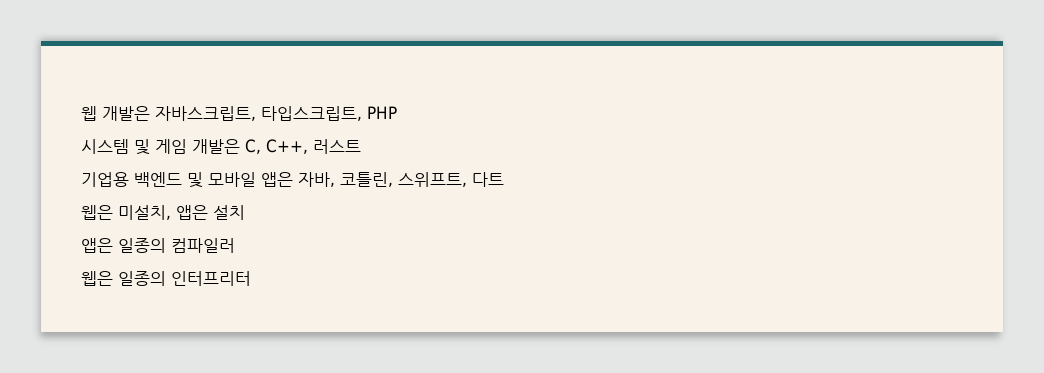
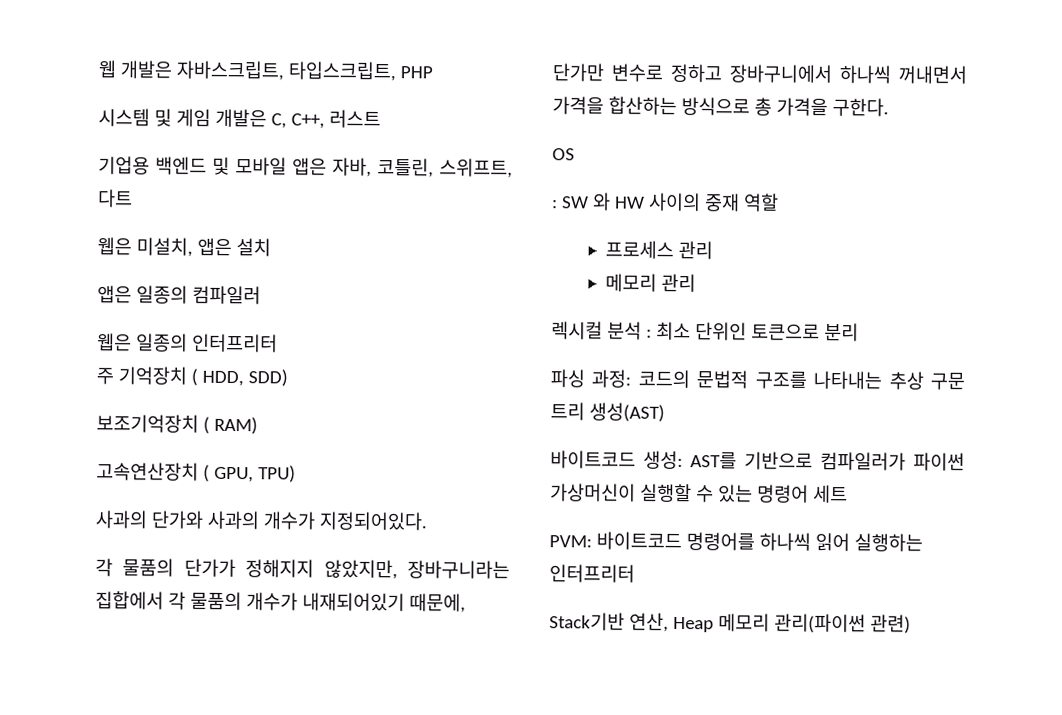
+ 주 기억장치 ( HDD, SDD)
+ 보조기억장치 ( RAM)
+ 고속연산장치 ( GPU, TPU)
+ 사과의 단가와 사과의 개수가 지정되어있다.
+ 각 물품의 단가가 정해지지 않았지만, 장바구니라는 집합에서 각 물품의 개수가 내재되어있기 때문에, 단가만 변수로 정하고 장바구니에서 하나씩 꺼내면서 가격을 합산하는 방식으로 총 가격을 구한다.
+ OS
+ : SW 와 HW 사이의 중재 역할
+ 프로세스 관리
+ 메모리 관리
+ 렉시컬 분석 : 최소 단위인 토큰으로 분리
+ 파싱 과정: 코드의 문법적 구조를 나타내는 추상 구문 트리 생성(AST)
+ 바이트코드 생성: AST를 기반으로 컴파일러가 파이썬 가상머신이 실행할 수 있는 명령어 세트
+ PVM: 바이트코드 명령어를 하나씩 읽어 실행하는 인터프리터
+ Stack기반 연산, Heap 메모리 관리(파이썬 관련)

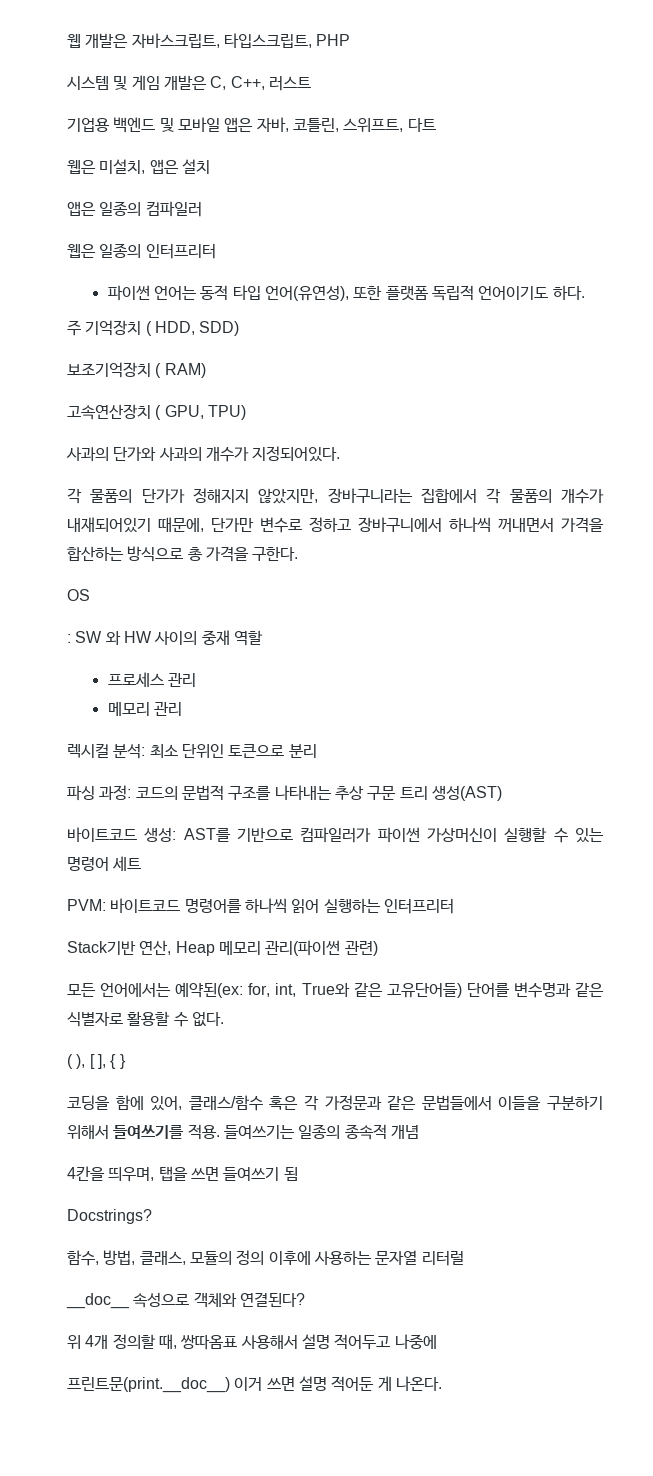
+ 파이썬 언어는 동적 타입 언어(유연성), 또한 플랫폼 독립적 언어이기도 하다.
- 렉시컬 분석 : 최소 단위인 토큰으로 분리
+ 렉시컬 분석: 최소 단위인 토큰으로 분리
+ 모든 언어에서는 예약된(ex: for, int, True와 같은 고유단어들) 단어를 변수명과 같은 식별자로 활용할 수 없다.
+ ( ), [ ], { }
+ 코딩을 함에 있어, 클래스/함수 혹은 각 가정문과 같은 문법들에서 이들을 구분하기 위해서 들여쓰기를 적용. 들여쓰기는 일종의 종속적 개념
+ 4칸을 띄우며, 탭을 쓰면 들여쓰기 됨
+ Docstrings?
+ 함수, 방법, 클래스, 모듈의 정의 이후에 사용하는 문자열 리터럴
+ __doc__ 속성으로 객체와 연결된다?
+ 위 4개 정의할 때, 쌍따옴표 사용해서 설명 적어두고 나중에
+ 프린트문(print.__doc__) 이거 쓰면 설명 적어둔 게 나온다.

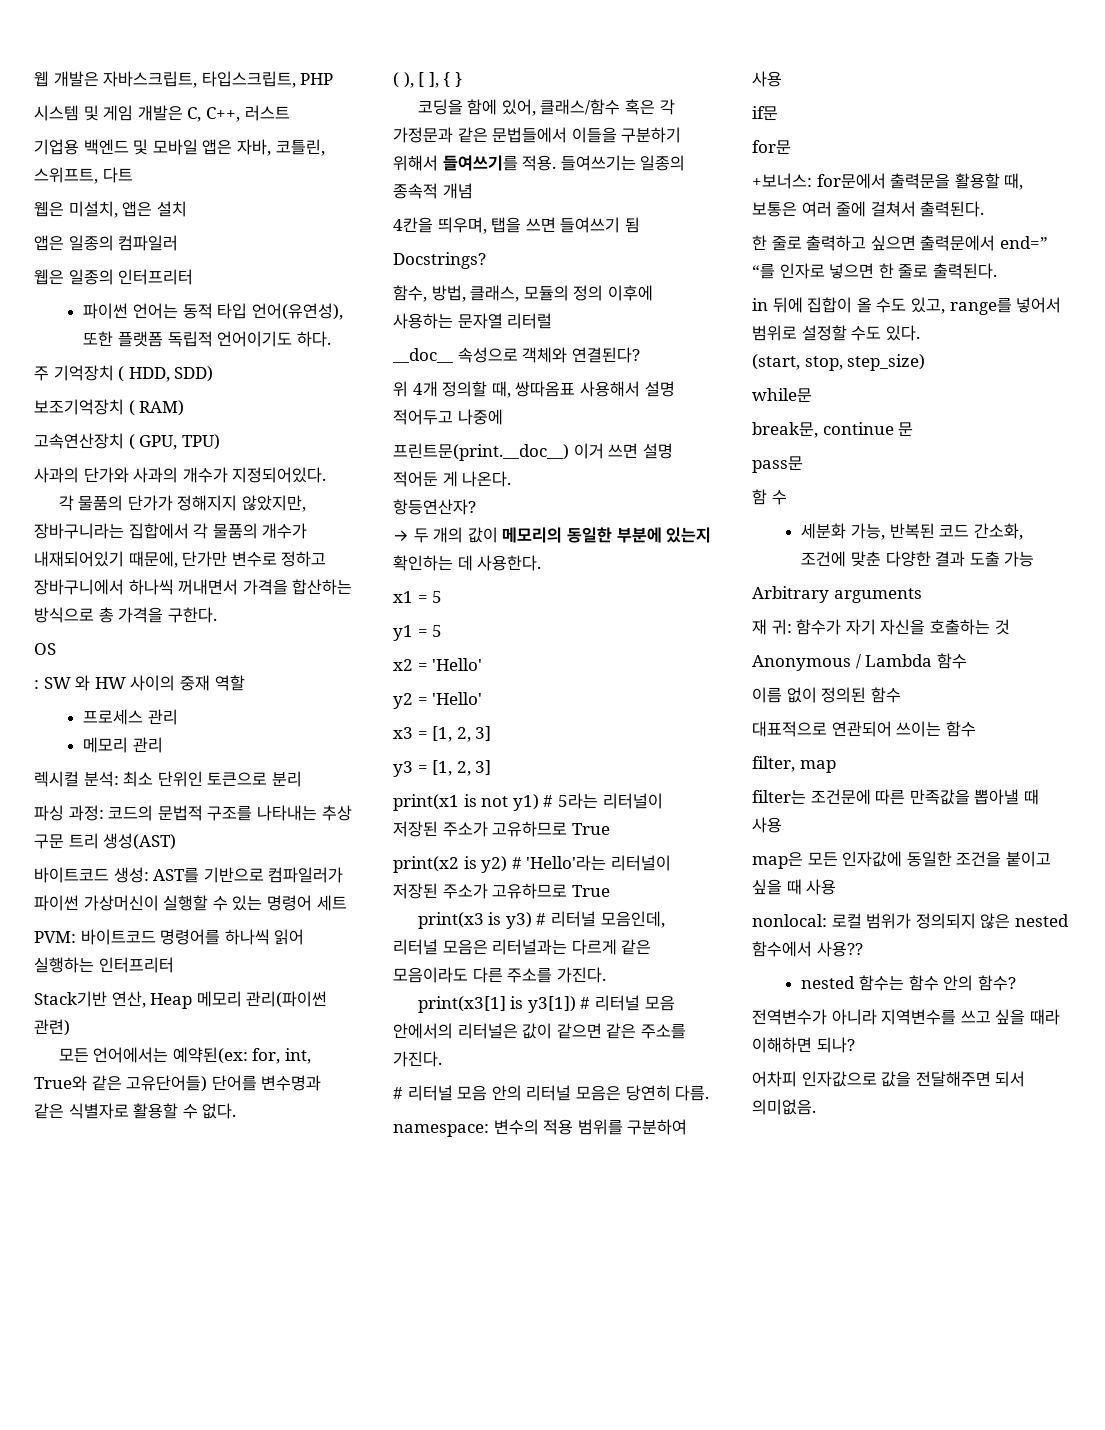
+ 항등연산자?
+ → 두 개의 값이 메모리의 동일한 부분에 있는지 확인하는 데 사용한다.
+ x1 = 5
+ y1 = 5
+ x2 = 'Hello'
+ y2 = 'Hello'
+ x3 = [1, 2, 3]
+ y3 = [1, 2, 3]
+ print(x1 is not y1) # 5라는 리터널이 저장된 주소가 고유하므로 True
+ print(x2 is y2) # 'Hello'라는 리터널이 저장된 주소가 고유하므로 True
+ print(x3 is y3) # 리터널 모음인데, 리터널 모음은 리터널과는 다르게 같은 모음이라도 다른 주소를 가진다.
+ print(x3[1] is y3[1]) # 리터널 모음 안에서의 리터널은 값이 같으면 같은 주소를 가진다.
+ # 리터널 모음 안의 리터널 모음은 당연히 다름.
+ namespace: 변수의 적용 범위를 구분하여 사용
+ if문
+ for문
+ +보너스: for문에서 출력문을 활용할 때, 보통은 여러 줄에 걸쳐서 출력된다.
+ 한 줄로 출력하고 싶으면 출력문에서 end=” “를 인자로 넣으면 한 줄로 출력된다.
+ in 뒤에 집합이 올 수도 있고, range를 넣어서 범위로 설정할 수도 있다.
+ (start, stop, step_size)
+ while문
+ break문, continue 문
+ pass문
+ 함 수
+ 세분화 가능, 반복된 코드 간소화, 조건에 맞춘 다양한 결과 도출 가능
+ Arbitrary arguments
+ 재 귀: 함수가 자기 자신을 호출하는 것
+ Anonymous / Lambda 함수
+ 이름 없이 정의된 함수
+ 대표적으로 연관되어 쓰이는 함수
+ filter, map
+ filter는 조건문에 따른 만족값을 뽑아낼 때 사용
+ map은 모든 인자값에 동일한 조건을 붙이고 싶을 때 사용
+ nonlocal: 로컬 범위가 정의되지 않은 nested 함수에서 사용??
+ nested 함수는 함수 안의 함수?
+ 전역변수가 아니라 지역변수를 쓰고 싶을 때라 이해하면 되나?
+ 어차피 인자값으로 값을 전달해주면 되서 의미없음.

